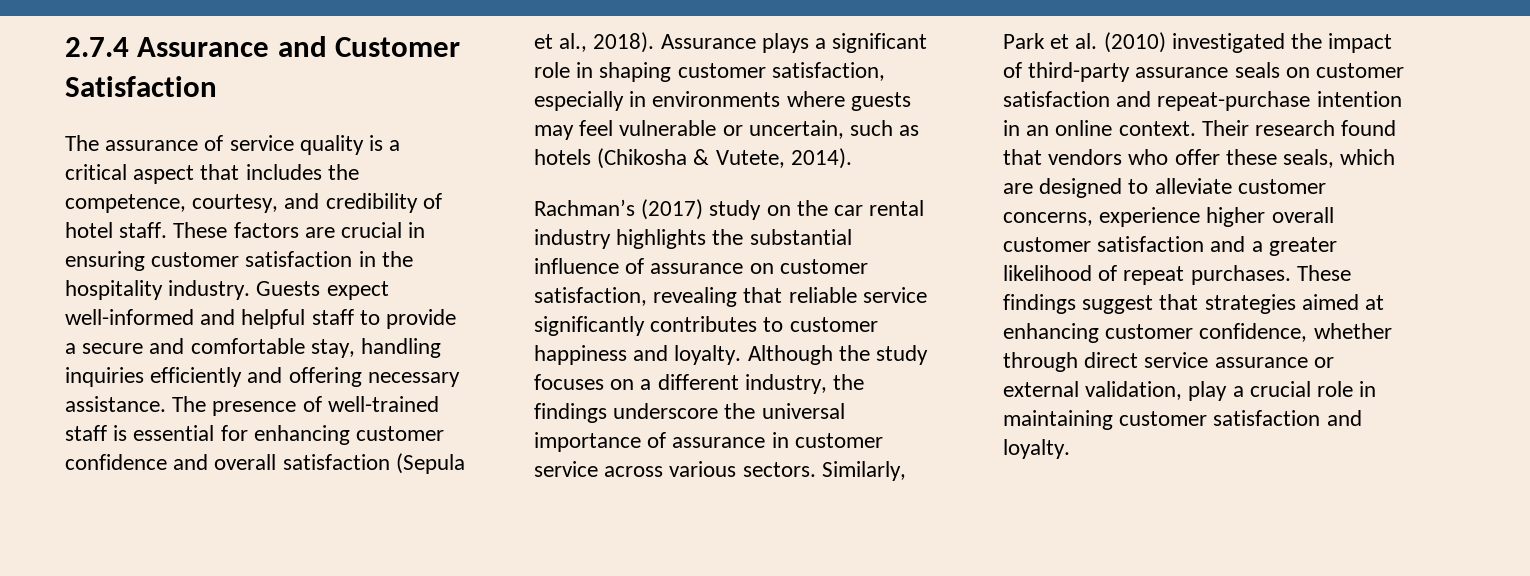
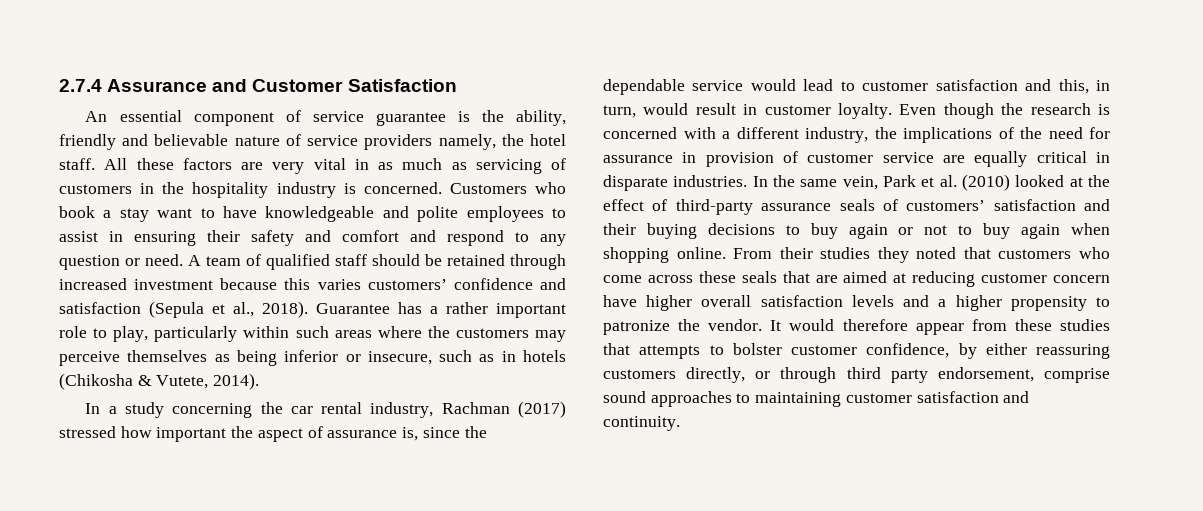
- The assurance of service quality is a critical aspect that includes the competence, courtesy, and credibility of hotel staff. These factors are crucial in ensuring customer satisfaction in the hospitality industry. Guests expect well-informed and helpful staff to provide a secure and comfortable stay, handling inquiries efficiently and offering necessary assistance. The presence of well-trained staff is essential for enhancing customer confidence and overall satisfaction (Sepula et al., 2018).
+ An essential component of service guarantee is the ability, friendly and believable nature of service providers namely, the hotel staff. All these factors are very vital in as much as servicing of customers in the hospitality industry is concerned. Customers who book a stay want to have knowledgeable and polite employees to assist in ensuring their safety and comfort and respond to any question or need. A team of qualified staff should be retained through increased investment because this varies customers’ confidence and satisfaction (Sepula et al., 2018).
- Assurance plays a significant role in shaping customer satisfaction, especially in environments where guests may feel vulnerable or uncertain, such as hotels (Chikosha & Vutete, 2014).
+ Guarantee has a rather important role to play, particularly within such areas where the customers may perceive themselves as being inferior or insecure, such as in hotels (Chikosha & Vutete, 2014).
- Rachman’s (2017) study on the car rental industry highlights the substantial influence of assurance on customer satisfaction, revealing that reliable service significantly contributes to customer happiness and loyalty. Although the study focuses on a different industry, the findings underscore the universal importance of assurance in customer service across various sectors. Similarly, Park et al. (2010) investigated the impact of third-party assurance seals on customer satisfaction and repeat-purchase intention in an online context. Their research found that vendors who offer these seals, which are designed to alleviate customer concerns, experience higher overall customer satisfaction and a greater likelihood of repeat purchases. These findings suggest that strategies aimed at enhancing customer confidence, whether through direct service assurance or external validation, play a crucial role in maintaining customer satisfaction and loyalty.
+ In a study concerning the car rental industry, Rachman (2017) stressed how important the aspect of assurance is, since the dependable service would lead to customer satisfaction and this, in turn, would result in customer loyalty. Even though the research is concerned with a different industry, the implications of the need for assurance in provision of customer service are equally critical in disparate industries. In the same vein, Park et al. (2010) looked at the effect of third-party assurance seals of customers’ satisfaction and their buying decisions to buy again or not to buy again when shopping online. From their studies they noted that customers who come across these seals that are aimed at reducing customer concern have higher overall satisfaction levels and a higher propensity to patronize the vendor. It would therefore appear from these studies that attempts to bolster customer confidence, by either reassuring customers directly, or through third party endorsement, comprise sound approaches to maintaining customer satisfaction and continuity.

